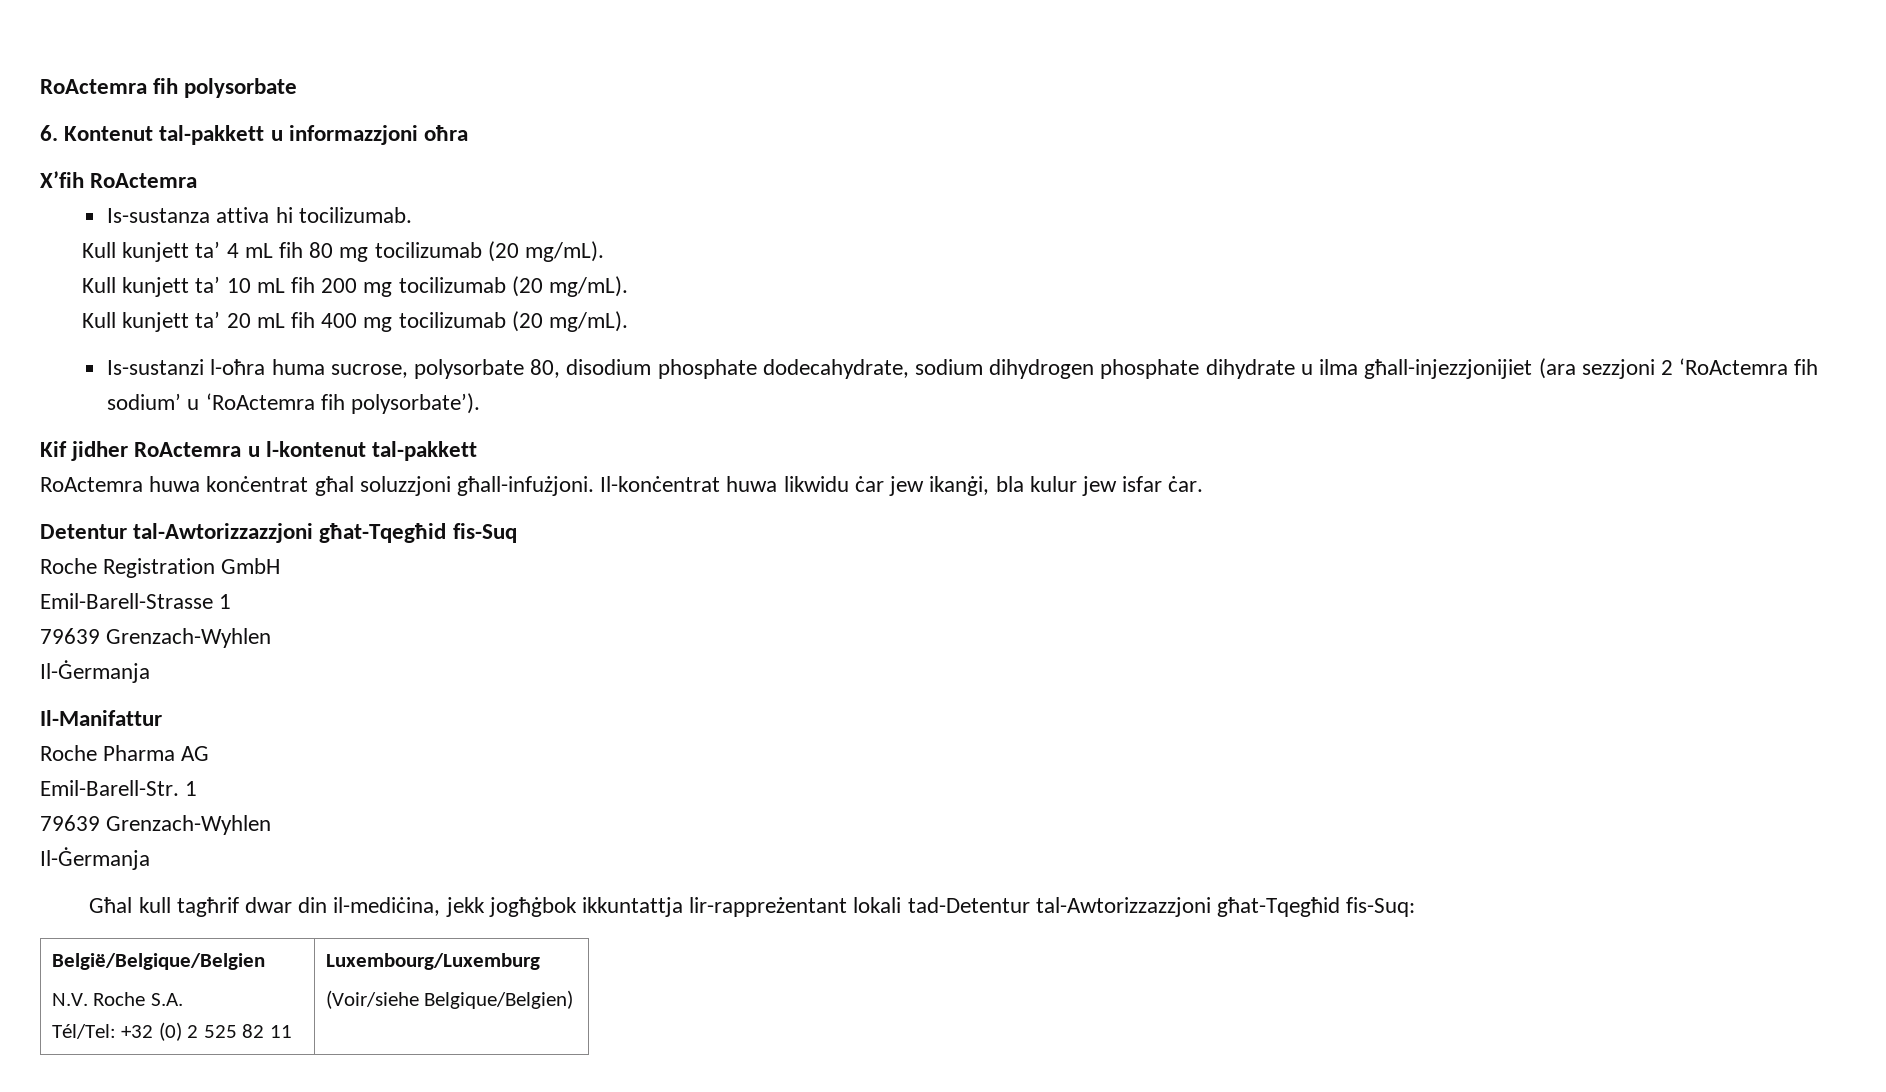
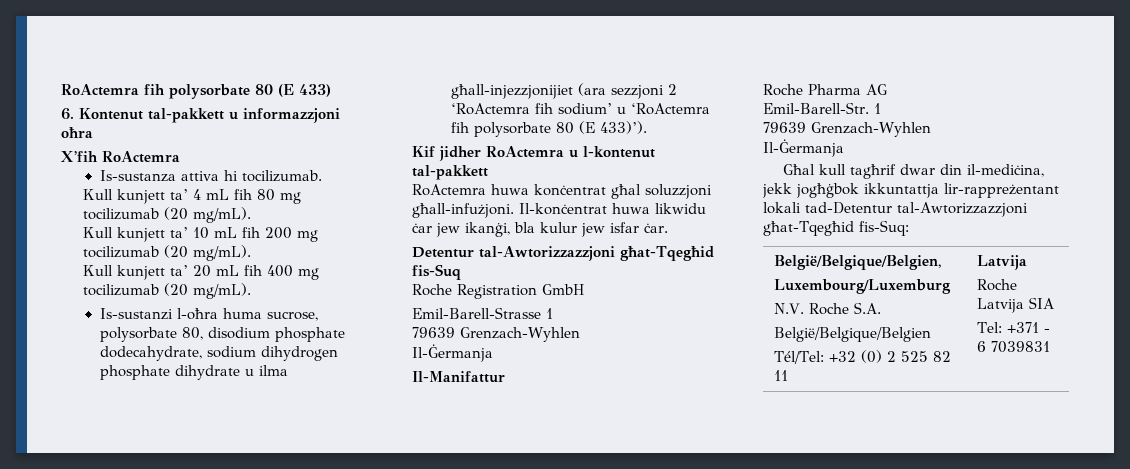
- RoActemra fih polysorbate
+ RoActemra fih polysorbate 80 (E 433)
- Is-sustanzi l-oħra huma sucrose, polysorbate 80, disodium phosphate dodecahydrate, sodium dihydrogen phosphate dihydrate u ilma għall-injezzjonijiet (ara sezzjoni 2 ‘RoActemra fih sodium’ u ‘RoActemra fih polysorbate’).
+ Is-sustanzi l-oħra huma sucrose, polysorbate 80, disodium phosphate dodecahydrate, sodium dihydrogen phosphate dihydrate u ilma għall-injezzjonijiet (ara sezzjoni 2 ‘RoActemra fih sodium’ u ‘RoActemra fih polysorbate 80 (E 433)’).
+ België/Belgique/Belgien,
+ Luxembourg/Luxemburg
+ N.V. Roche S.A.
  België/Belgique/Belgien
- N.V. Roche S.A.
- Tél/Tel: +32 (0) 2 525 82 11 | Luxembourg/Luxemburg
- (Voir/siehe Belgique/Belgien)
+ Tél/Tel: +32 (0) 2 525 82 11 | Latvija
+ Roche Latvija SIA
+ Tel: +371 - 6 7039831

